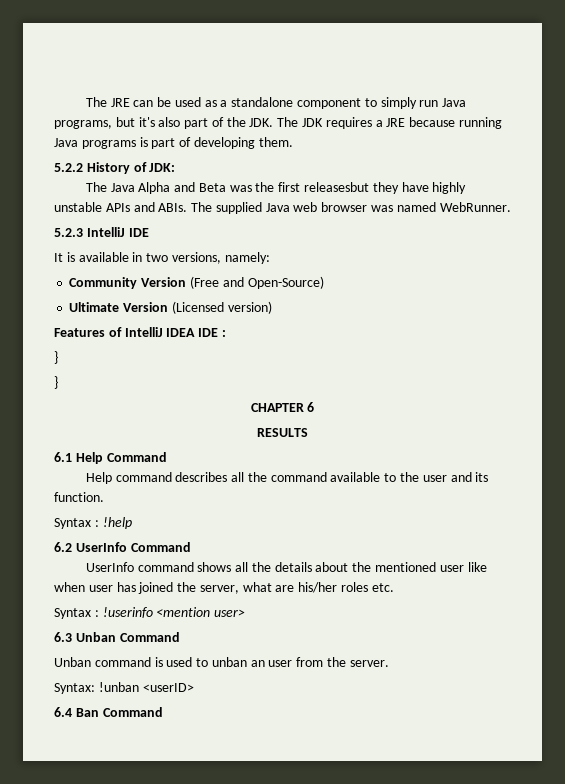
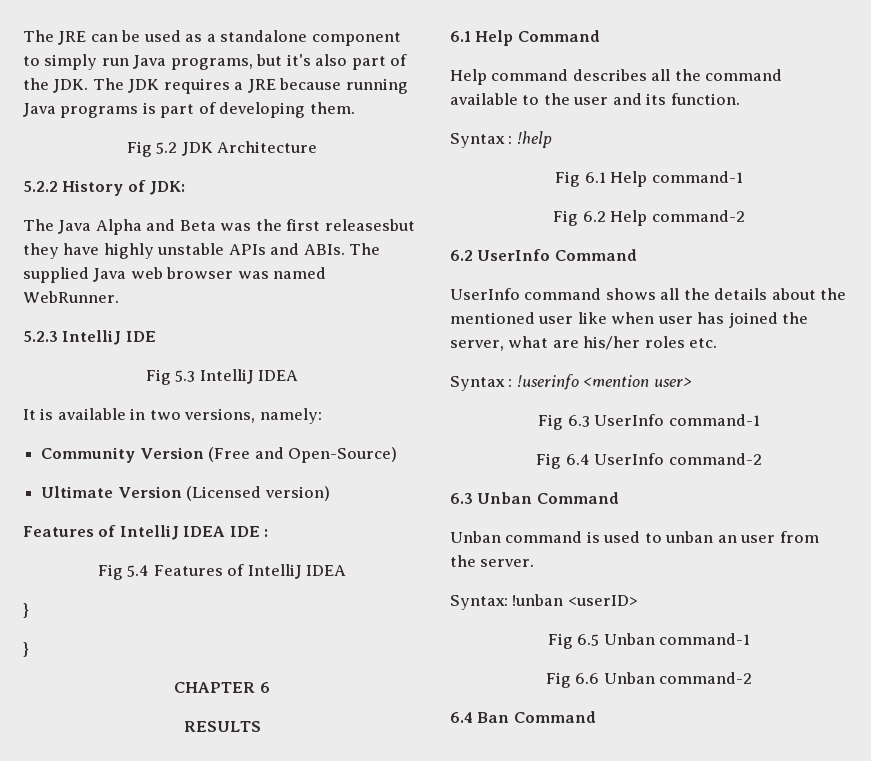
+ Fig 5.2 JDK Architecture
+ Fig 5.3 IntelliJ IDEA
+ Fig 5.4 Features of IntelliJ IDEA
+ Fig 6.1 Help command-1
+ Fig 6.2 Help command-2
+ Fig 6.3 UserInfo command-1
+ Fig 6.4 UserInfo command-2
+ Fig 6.5 Unban command-1
+ Fig 6.6 Unban command-2

